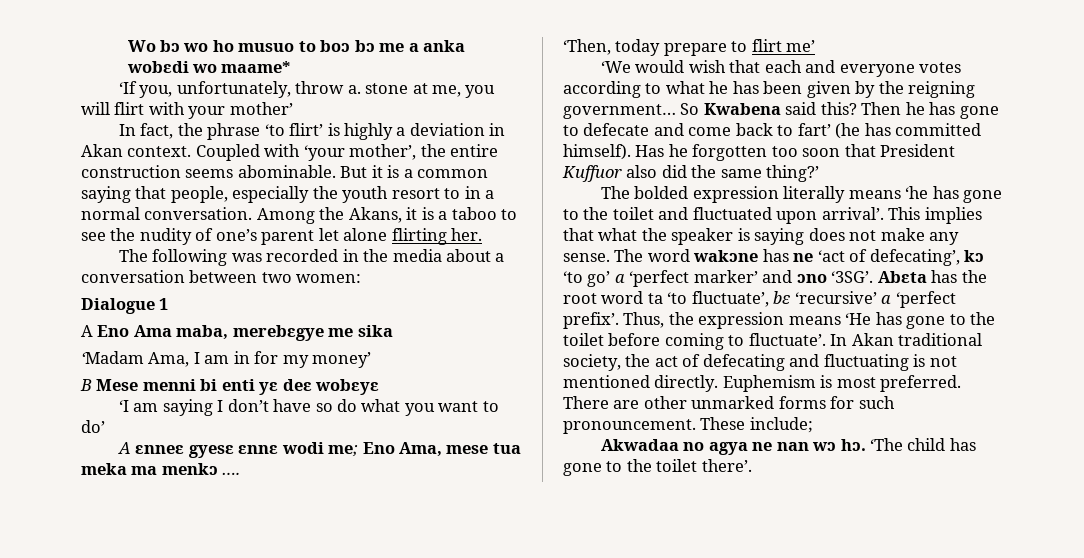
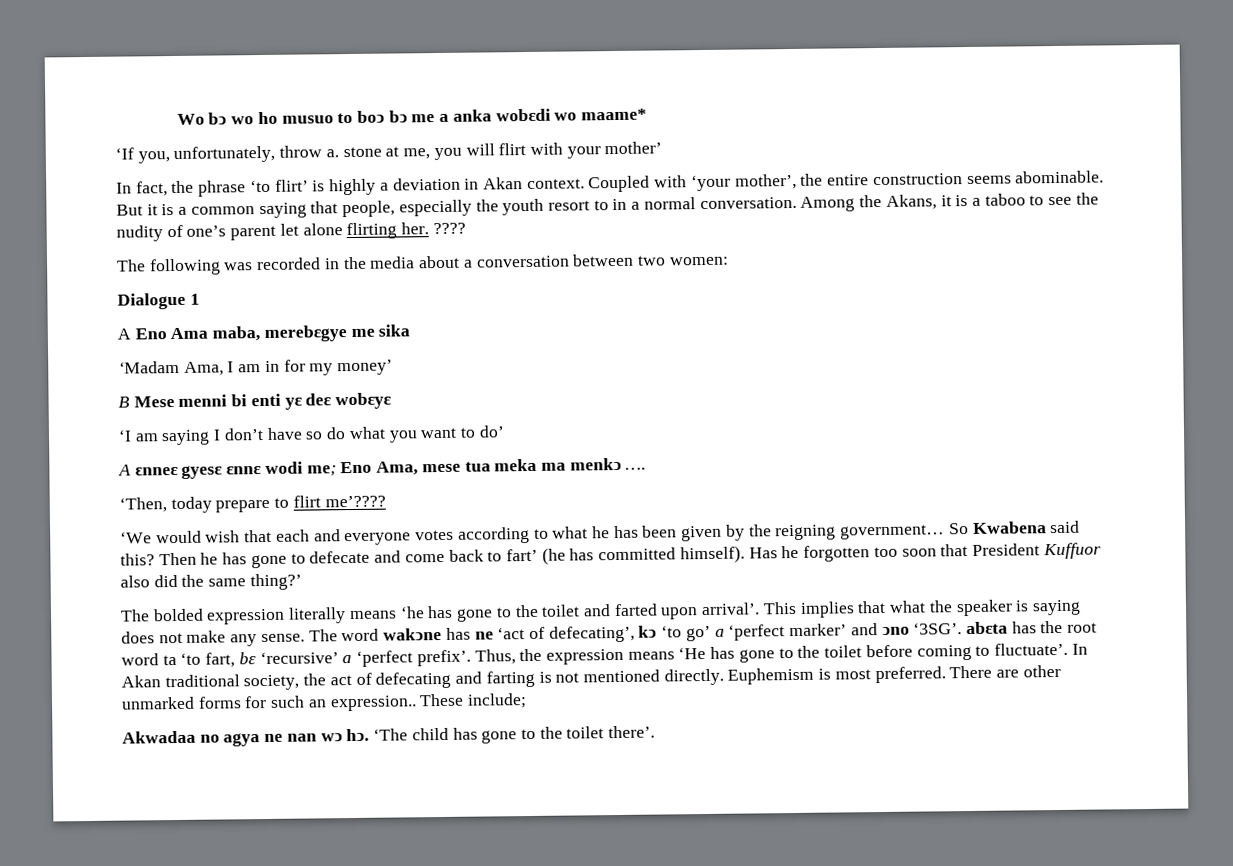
+ ????
- ‘Then, today prepare to flirt me’
+ ‘Then, today prepare to flirt me’????
- The bolded expression literally means ‘he has gone to the toilet and fluctuated upon arrival’.
+ The bolded expression literally means ‘he has gone to the toilet and farted upon arrival’.
- The word wakͻne has ne ‘act of defecating’, kͻ ‘to go’ a ‘perfect marker’ and ͻno ‘3SG’. Abεta has the root word ta ‘to fluctuate’, bε ‘recursive’ a ‘perfect prefix’.
+ The word wakͻne has ne ‘act of defecating’, kͻ ‘to go’ a ‘perfect marker’ and ͻno ‘3SG’. abεta has the root word ta ‘to fart, bε ‘recursive’ a ‘perfect prefix’.
- In Akan traditional society, the act of defecating and fluctuating is not mentioned directly.
+ In Akan traditional society, the act of defecating and farting is not mentioned directly.
- There are other unmarked forms for such pronouncement.
+ There are other unmarked forms for such an expression..

